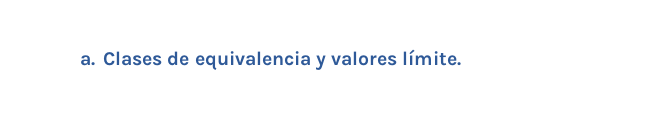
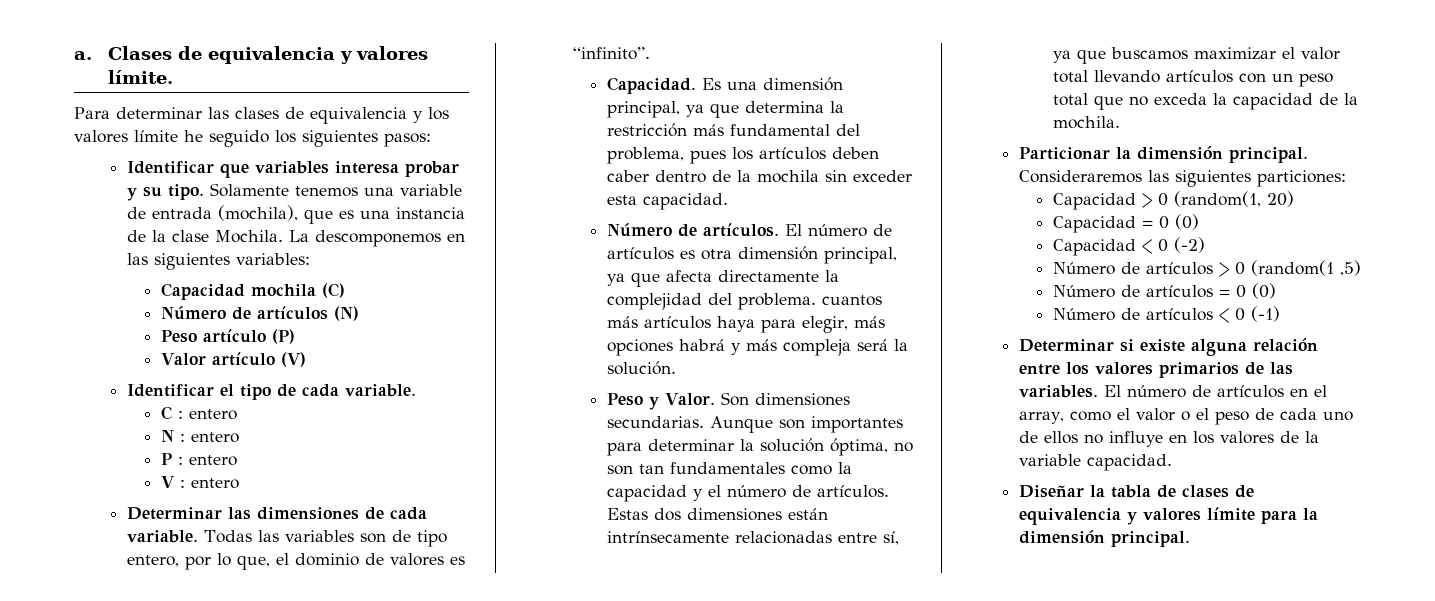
+ Para determinar las clases de equivalencia y los valores límite he seguido los siguientes pasos:
+ Identificar que variables interesa probar y su tipo. Solamente tenemos una variable de entrada (mochila), que es una instancia de la clase Mochila. La descomponemos en las siguientes variables:
+ Capacidad mochila (C)
+ Número de artículos (N)
+ Peso artículo (P)
+ Valor artículo (V)
+ Identificar el tipo de cada variable.
+ C : entero
+ N : entero
+ P : entero
+ V : entero
+ Determinar las dimensiones de cada variable. Todas las variables son de tipo entero, por lo que, el dominio de valores es “infinito”.
+ Capacidad. Es una dimensión principal, ya que determina la restricción más fundamental del problema, pues los artículos deben caber dentro de la mochila sin exceder esta capacidad.
+ Número de artículos. El número de artículos es otra dimensión principal, ya que afecta directamente la complejidad del problema. cuantos más artículos haya para elegir, más opciones habrá y más compleja será la solución.
+ Peso y Valor. Son dimensiones secundarias. Aunque son importantes para determinar la solución óptima, no son tan fundamentales como la capacidad y el número de artículos. Estas dos dimensiones están intrínsecamente relacionadas entre sí, ya que buscamos maximizar el valor total llevando artículos con un peso total que no exceda la capacidad de la mochila.
+ Particionar la dimensión principal. Consideraremos las siguientes particiones:
+ Capacidad > 0 (random(1, 20)
+ Capacidad = 0 (0)
+ Capacidad < 0 (-2)
+ Número de artículos > 0 (random(1 ,5)
+ Número de artículos = 0 (0)
+ Número de artículos < 0 (-1)
+ Determinar si existe alguna relación entre los valores primarios de las variables. El número de artículos en el array, como el valor o el peso de cada uno de ellos no influye en los valores de la variable capacidad.
+ Diseñar la tabla de clases de equivalencia y valores límite para la dimensión principal.

